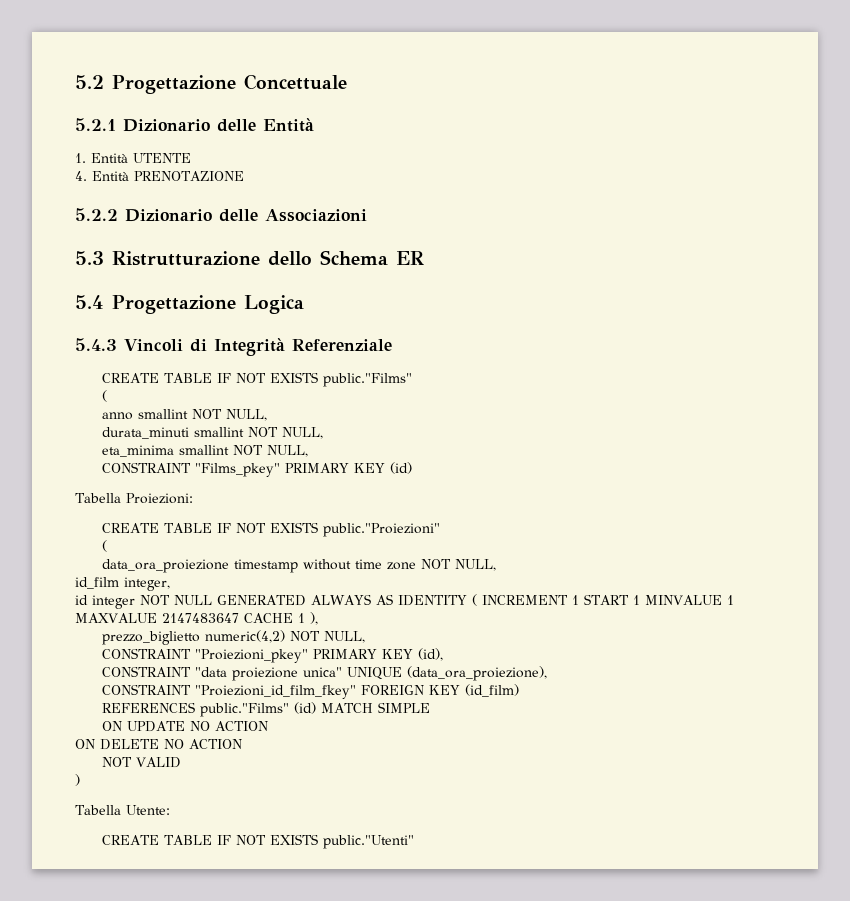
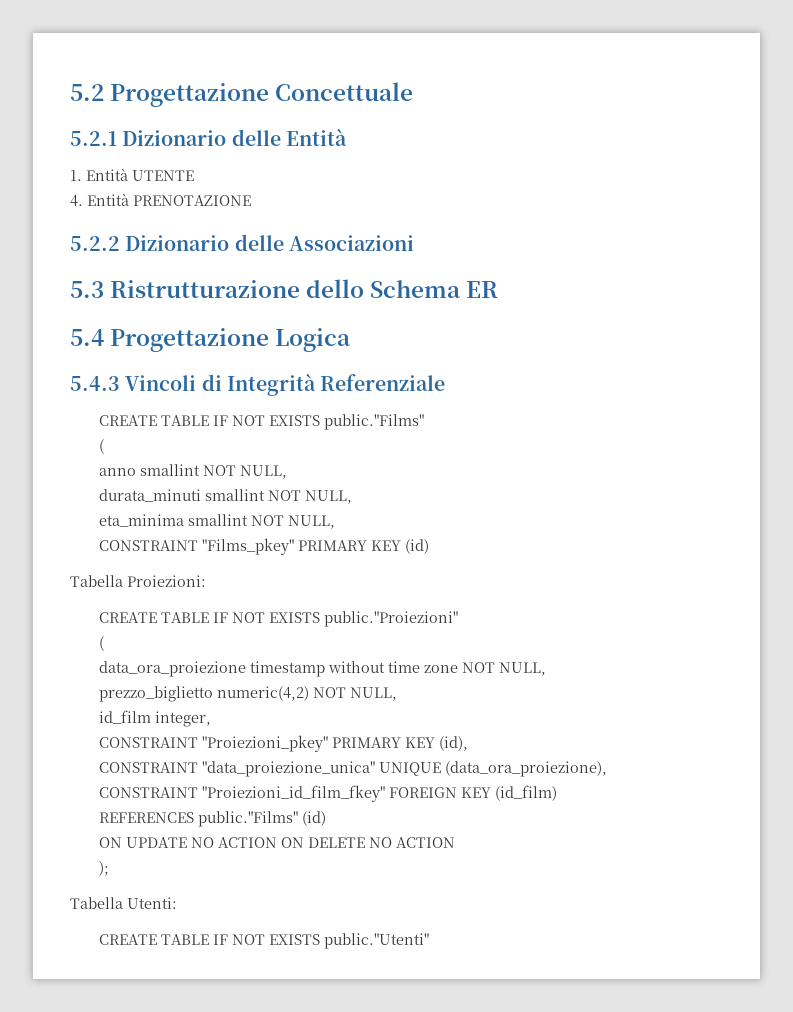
- id_film integer,
- id integer NOT NULL GENERATED ALWAYS AS IDENTITY ( INCREMENT 1 START 1 MINVALUE 1 MAXVALUE 2147483647 CACHE 1 ),
+ id_film integer,
- CONSTRAINT "data proiezione unica" UNIQUE (data_ora_proiezione),
+ CONSTRAINT "data_proiezione_unica" UNIQUE (data_ora_proiezione),
- REFERENCES public."Films" (id) MATCH SIMPLE
+ REFERENCES public."Films" (id)
- ON UPDATE NO ACTION
- ON DELETE NO ACTION
+ ON UPDATE NO ACTION ON DELETE NO ACTION
- NOT VALID
- )
- Tabella Utente:
+ );
+ Tabella Utenti:

